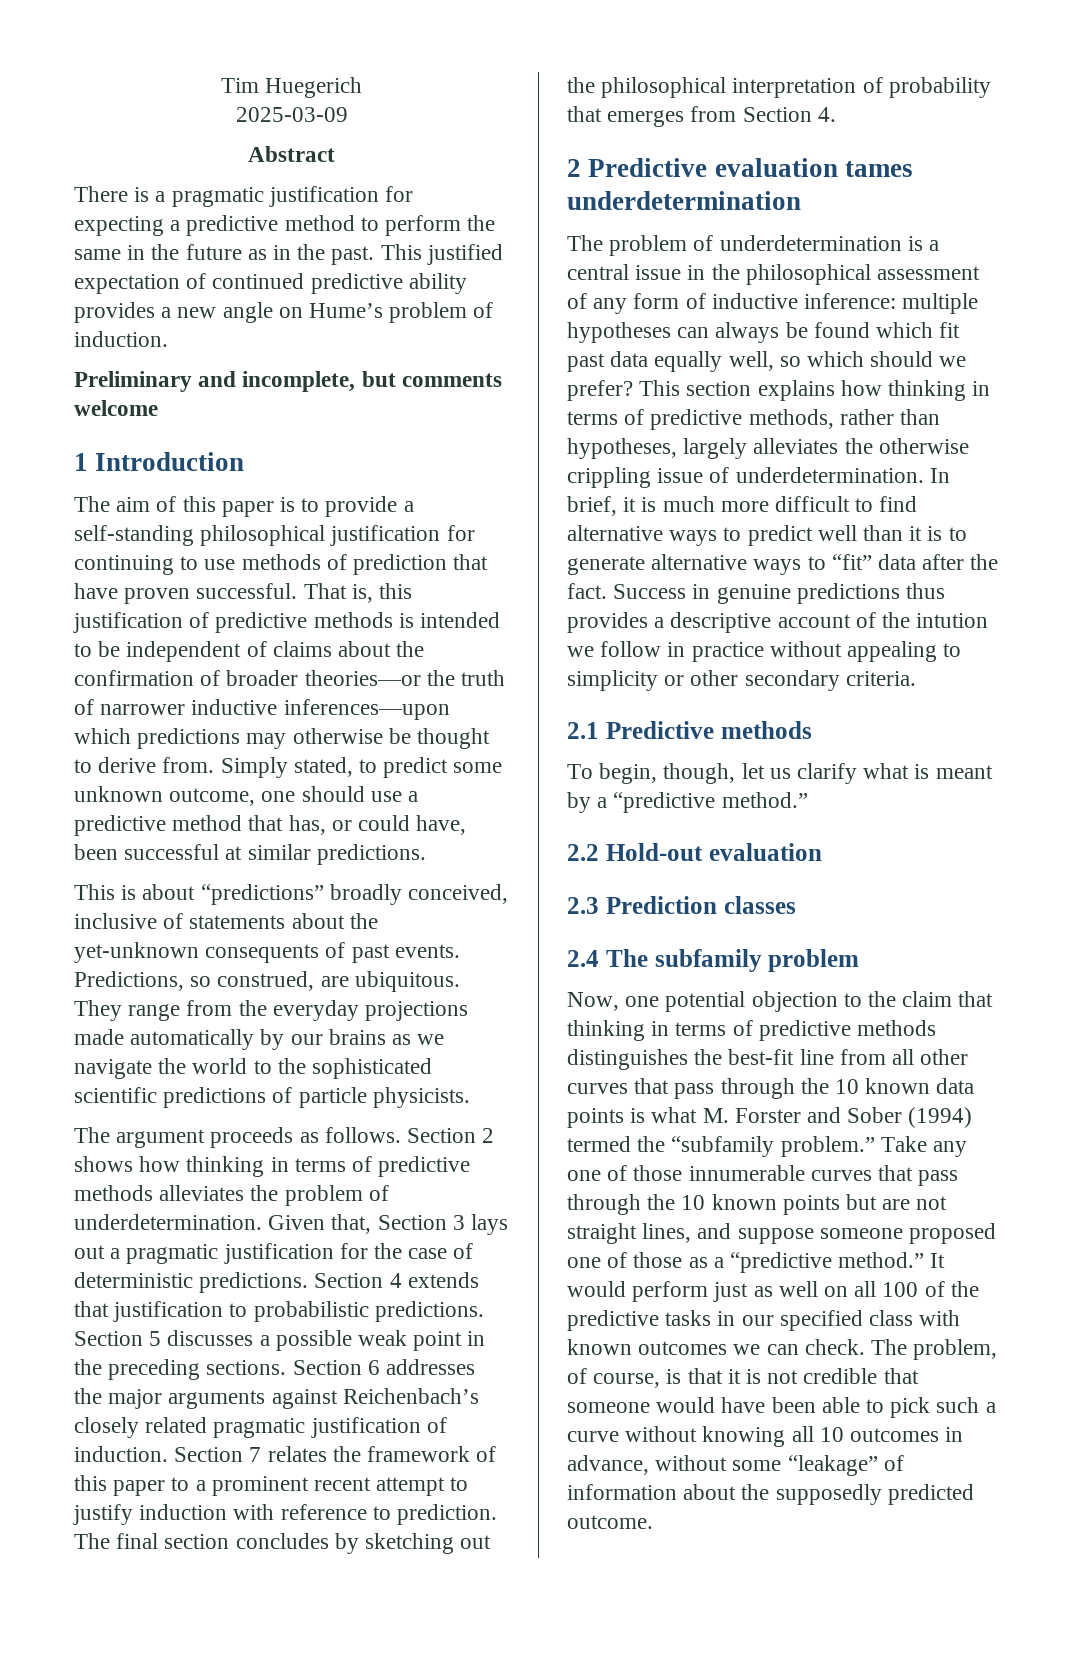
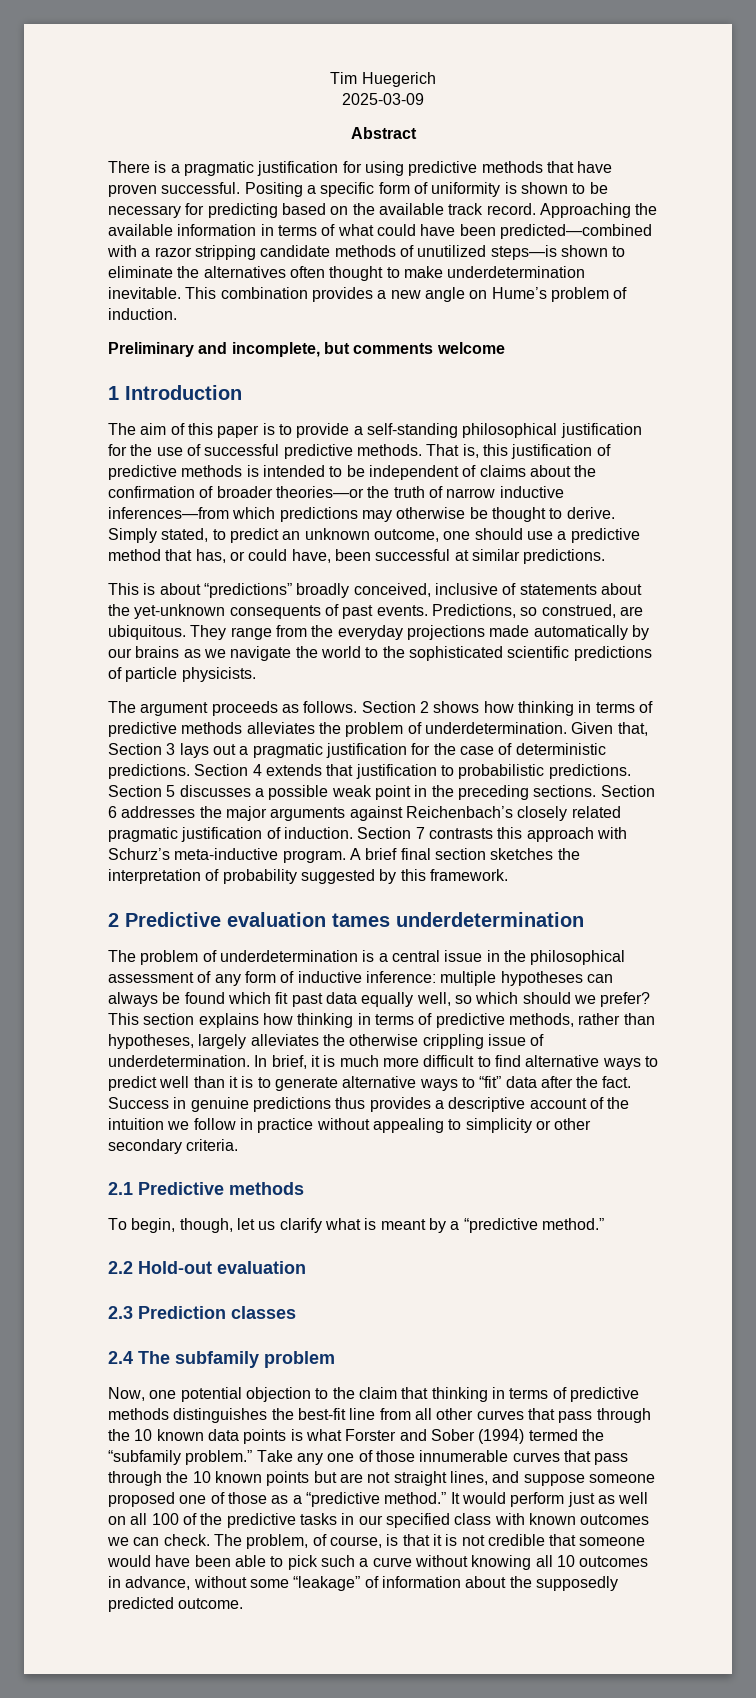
- There is a pragmatic justification for expecting a predictive method to perform the same in the future as in the past. This justified expectation of continued predictive ability provides a new angle on Hume’s problem of induction.
+ There is a pragmatic justification for using predictive methods that have proven successful. Positing a specific form of uniformity is shown to be necessary for predicting based on the available track record. Approaching the available information in terms of what could have been predicted—combined with a razor stripping candidate methods of unutilized steps—is shown to eliminate the alternatives often thought to make underdetermination inevitable. This combination provides a new angle on Hume’s problem of induction.
- The aim of this paper is to provide a self-standing philosophical justification for continuing to use methods of prediction that have proven successful.
+ The aim of this paper is to provide a self-standing philosophical justification for the use of successful predictive methods.
- That is, this justification of predictive methods is intended to be independent of claims about the confirmation of broader theories—or the truth of narrower inductive inferences—upon which predictions may otherwise be thought to derive from.
+ That is, this justification of predictive methods is intended to be independent of claims about the confirmation of broader theories—or the truth of narrow inductive inferences—from which predictions may otherwise be thought to derive.
- Simply stated, to predict some unknown outcome, one should use a predictive method that has, or could have, been successful at similar predictions.
+ Simply stated, to predict an unknown outcome, one should use a predictive method that has, or could have, been successful at similar predictions.
- Section 7 relates the framework of this paper to a prominent recent attempt to justify induction with reference to prediction. The final section concludes by sketching out the philosophical interpretation of probability that emerges from Section 4.
+ Section 7 contrasts this approach with Schurz’s meta-inductive program. A brief final section sketches the interpretation of probability suggested by this framework.
- Success in genuine predictions thus provides a descriptive account of the intution we follow in practice without appealing to simplicity or other secondary criteria.
+ Success in genuine predictions thus provides a descriptive account of the intuition we follow in practice without appealing to simplicity or other secondary criteria.
- Now, one potential objection to the claim that thinking in terms of predictive methods distinguishes the best-fit line from all other curves that pass through the 10 known data points is what M. Forster and Sober (1994) termed the “subfamily problem.”
+ Now, one potential objection to the claim that thinking in terms of predictive methods distinguishes the best-fit line from all other curves that pass through the 10 known data points is what Forster and Sober (1994) termed the “subfamily problem.”

